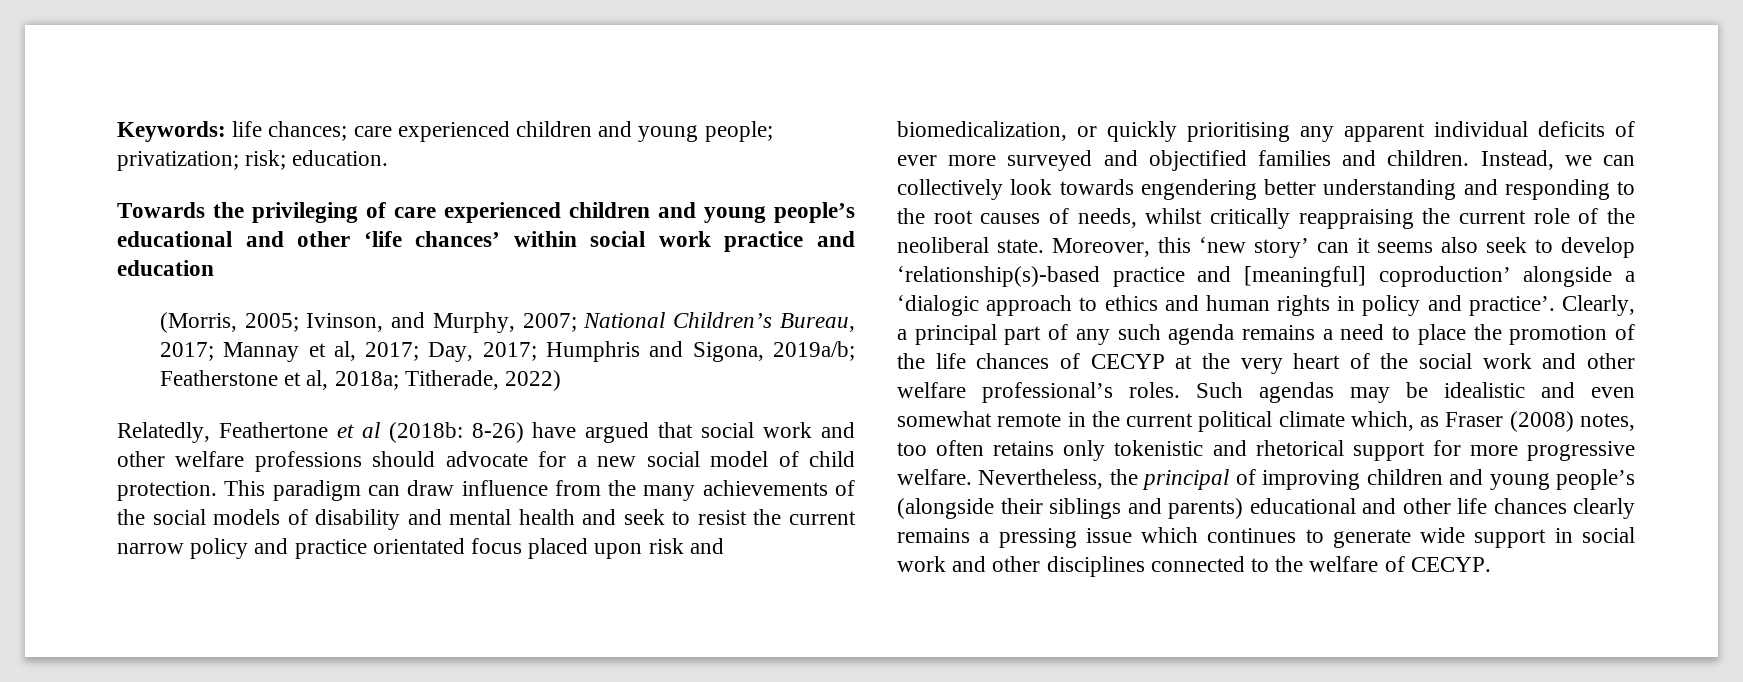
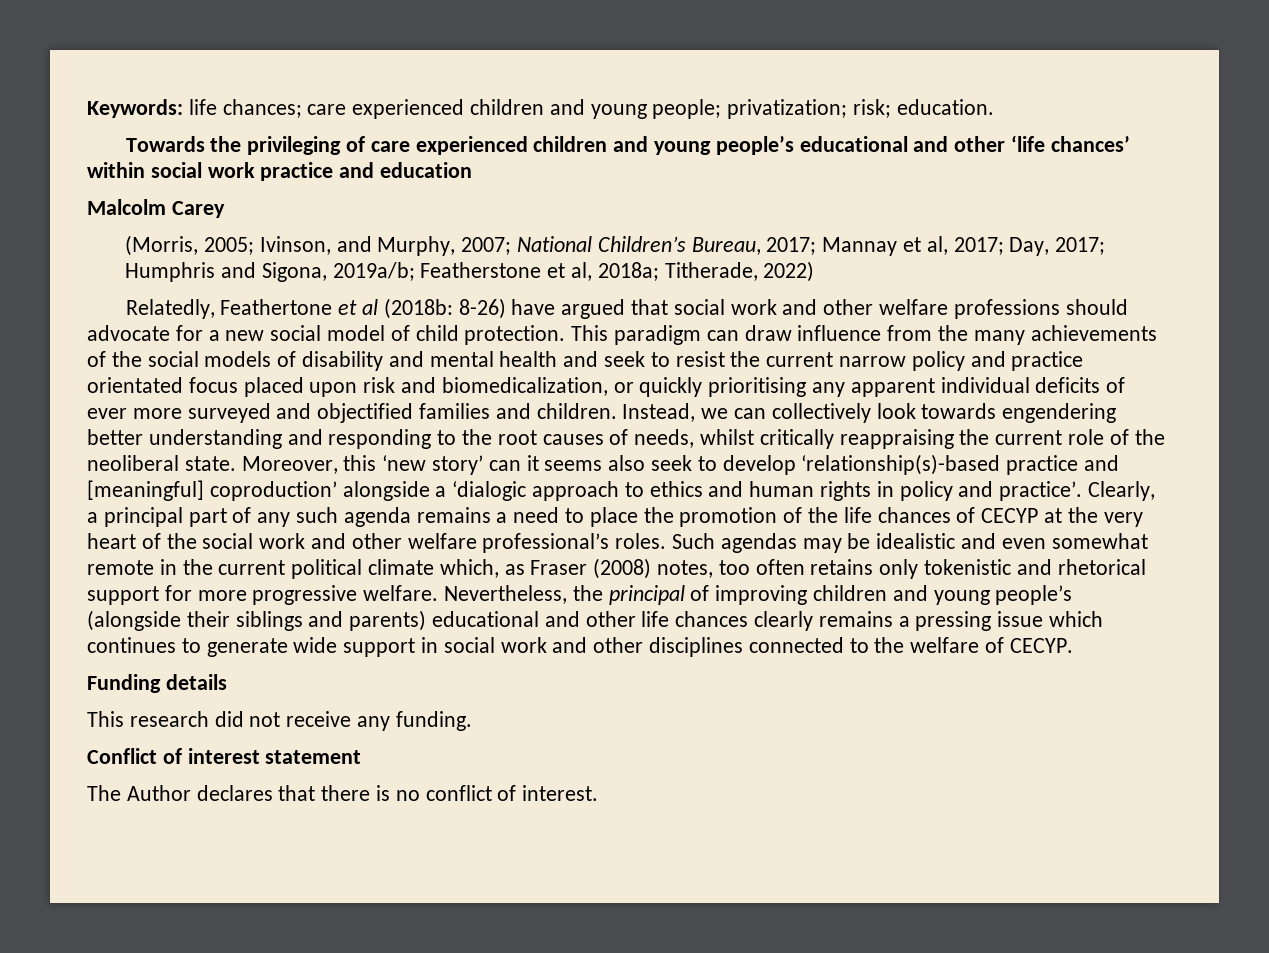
+ Malcolm Carey
+ Funding details
+ This research did not receive any funding.
+ Conflict of interest statement
+ The Author declares that there is no conflict of interest.

